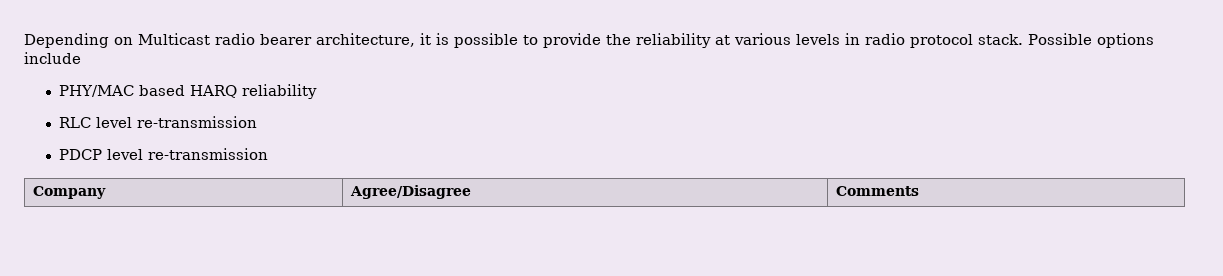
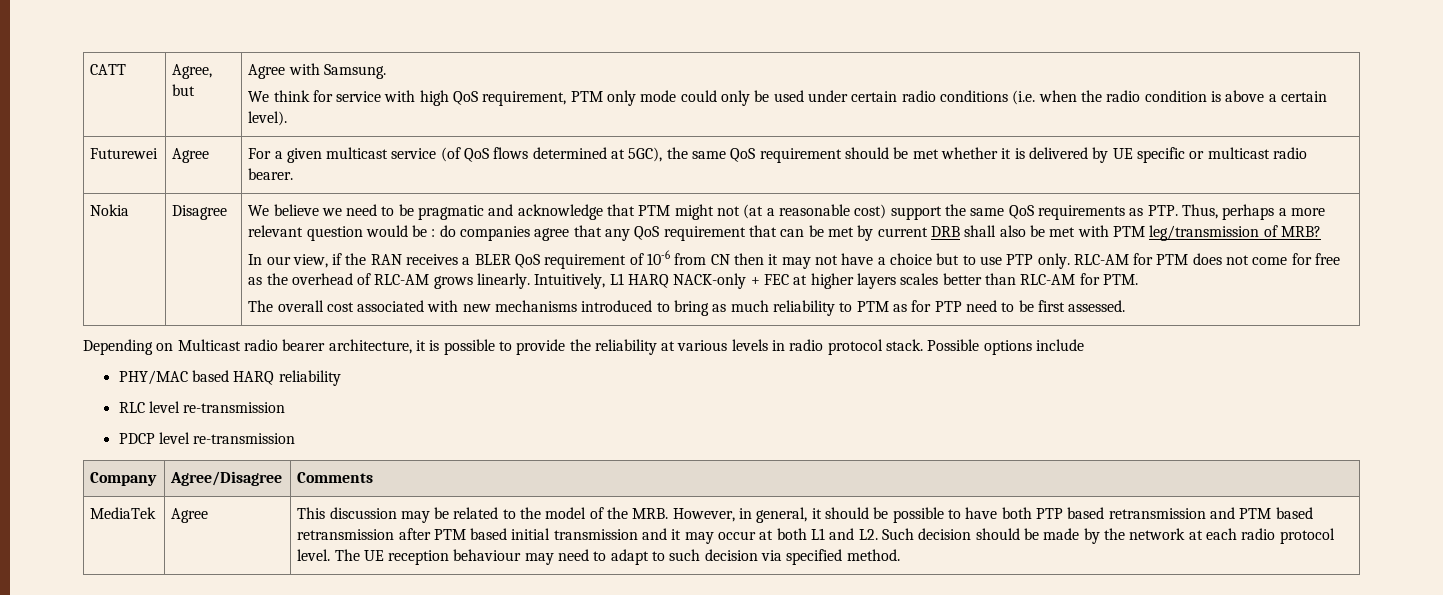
+ CATT | Agree, but | Agree with Samsung.
+ We think for service with high QoS requirement, PTM only mode could only be used under certain radio conditions (i.e. when the radio condition is above a certain level).
+ Futurewei | Agree | For a given multicast service (of QoS flows determined at 5GC), the same QoS requirement should be met whether it is delivered by UE specific or multicast radio bearer.
+ Nokia | Disagree | We believe we need to be pragmatic and acknowledge that PTM might not (at a reasonable cost) support the same QoS requirements as PTP. Thus, perhaps a more relevant question would be : do companies agree that any QoS requirement that can be met by current DRB shall also be met with PTM leg/transmission of MRB?
+ In our view, if the RAN receives a BLER QoS requirement of 10-6 from CN then it may not have a choice but to use PTP only. RLC-AM for PTM does not come for free as the overhead of RLC-AM grows linearly. Intuitively, L1 HARQ NACK-only + FEC at higher layers scales better than RLC-AM for PTM.
+ The overall cost associated with new mechanisms introduced to bring as much reliability to PTM as for PTP need to be first assessed.
+ MediaTek | Agree | This discussion may be related to the model of the MRB. However, in general, it should be possible to have both PTP based retransmission and PTM based retransmission after PTM based initial transmission and it may occur at both L1 and L2. Such decision should be made by the network at each radio protocol level. The UE reception behaviour may need to adapt to such decision via specified method.

